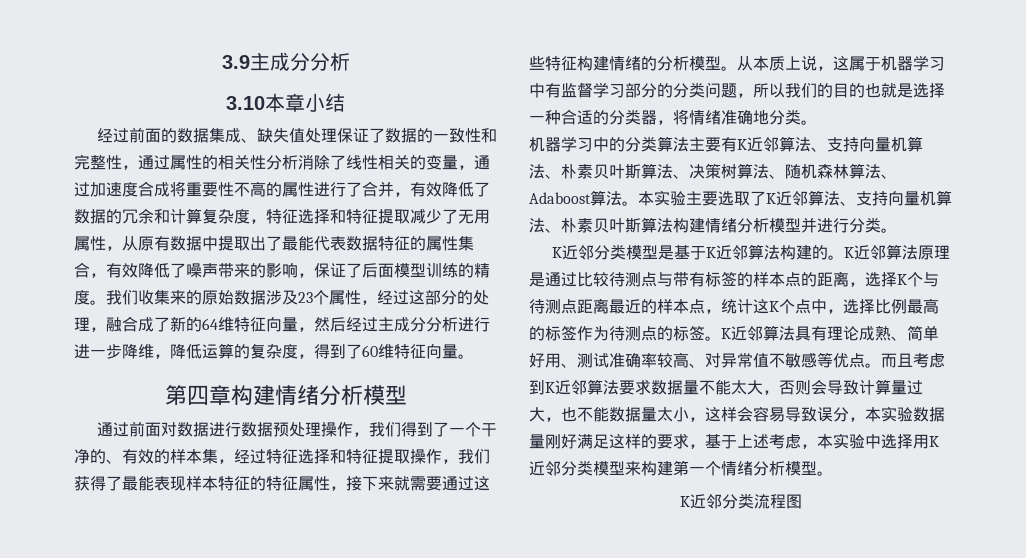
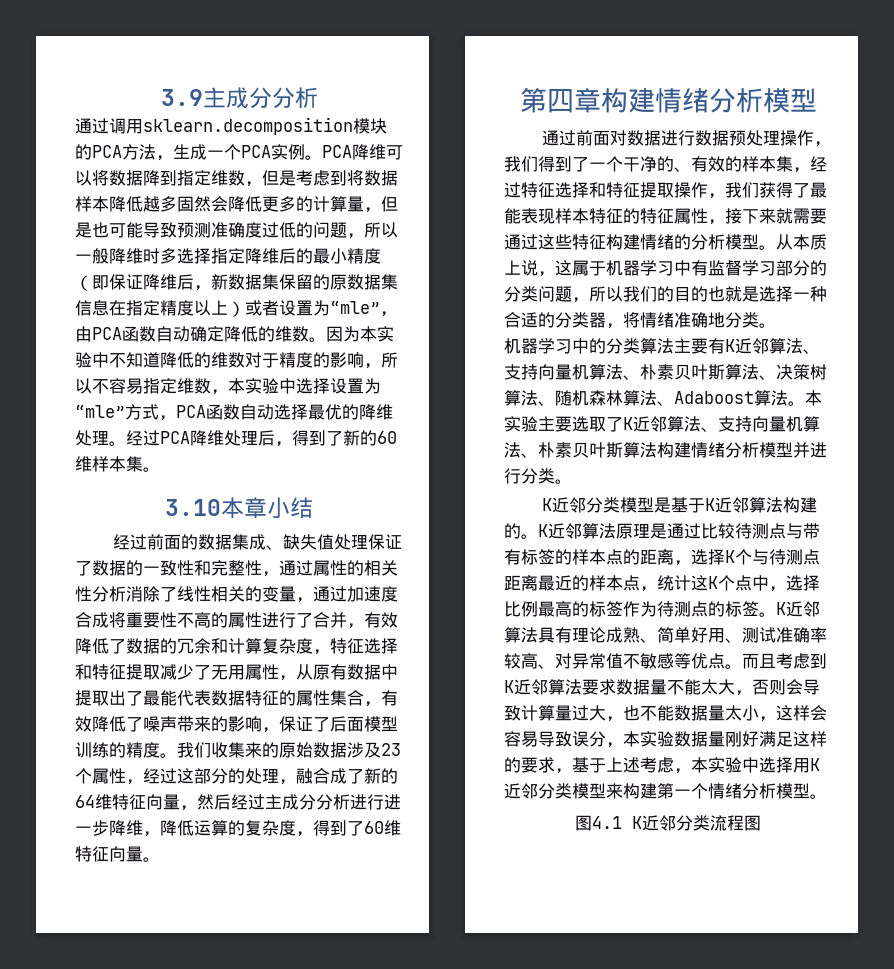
+ 通过调用sklearn.decomposition模块的PCA方法，生成一个PCA实例。PCA降维可以将数据降到指定维数，但是考虑到将数据样本降低越多固然会降低更多的计算量，但是也可能导致预测准确度过低的问题，所以一般降维时多选择指定降维后的最小精度（即保证降维后，新数据集保留的原数据集信息在指定精度以上）或者设置为“mle”，由PCA函数自动确定降低的维数。因为本实验中不知道降低的维数对于精度的影响，所以不容易指定维数，本实验中选择设置为“mle”方式，PCA函数自动选择最优的降维处理。经过PCA降维处理后，得到了新的60维样本集。
- K近邻分类流程图
+ 图4.1 K近邻分类流程图

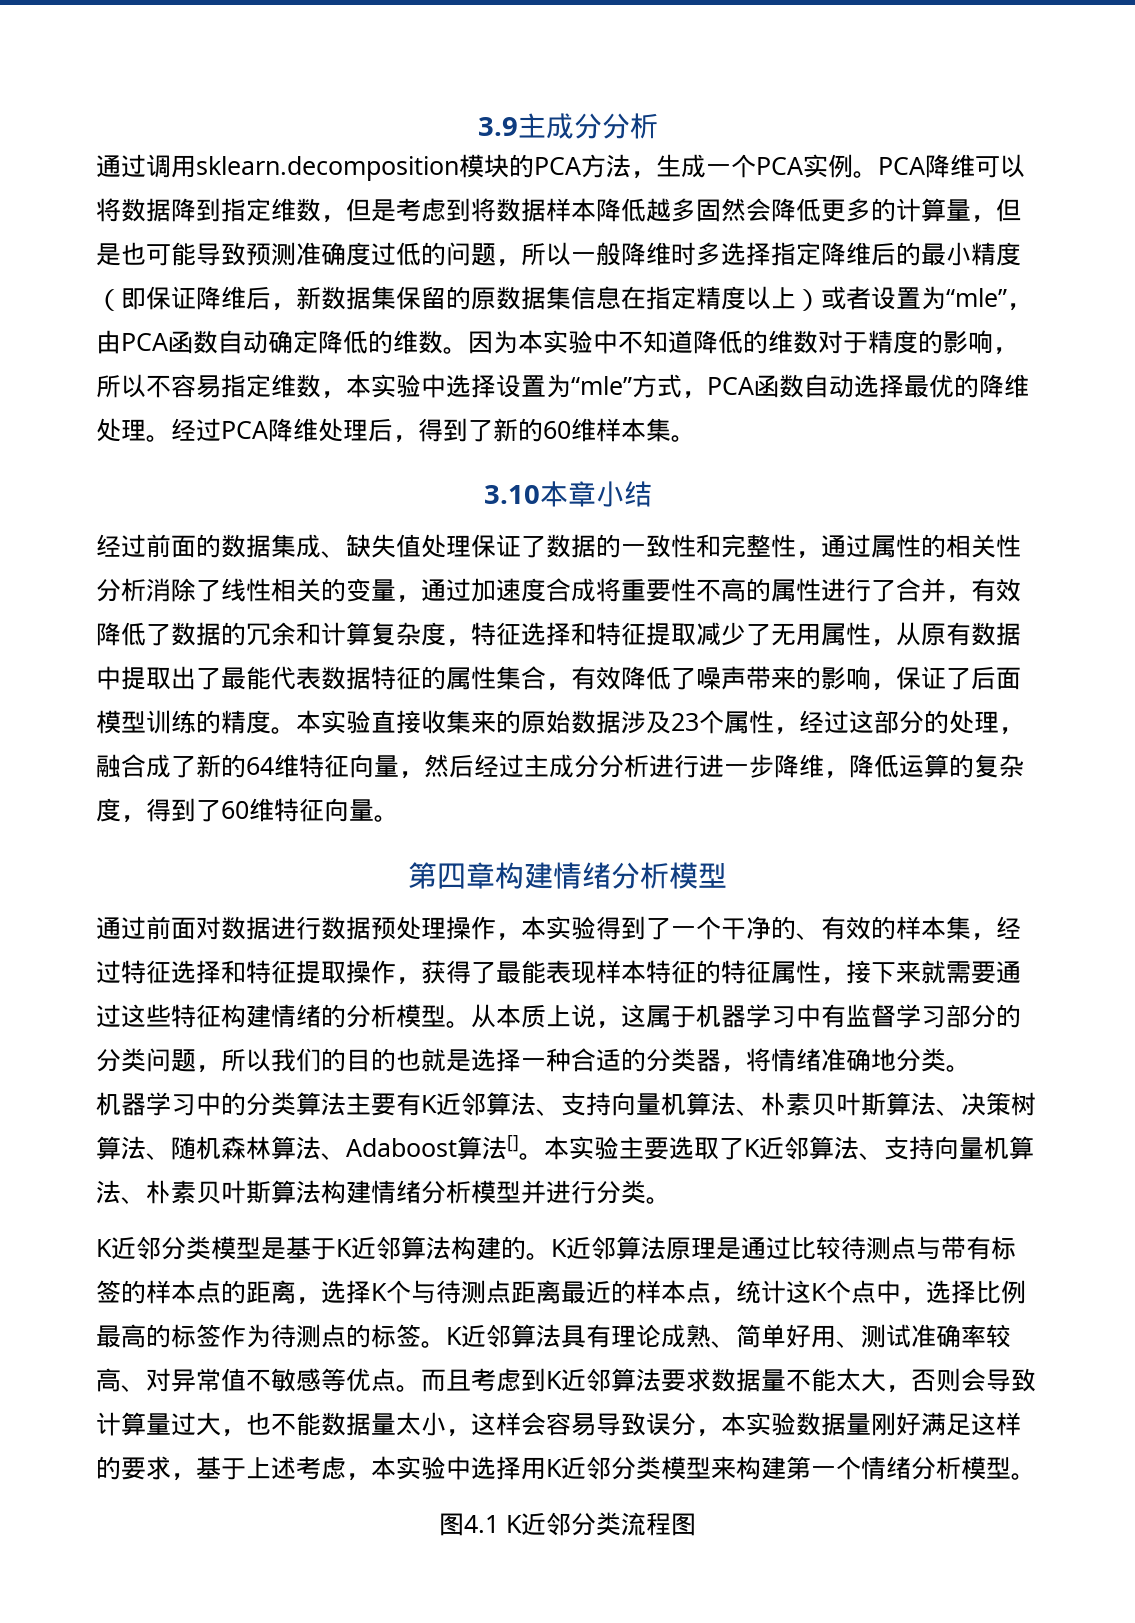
- 我们收集来的原始数据涉及23个属性，经过这部分的处理，融合成了新的64维特征向量，然后经过主成分分析进行进一步降维，降低运算的复杂度，得到了60维特征向量。
+ 本实验直接收集来的原始数据涉及23个属性，经过这部分的处理，融合成了新的64维特征向量，然后经过主成分分析进行进一步降维，降低运算的复杂度，得到了60维特征向量。
- 通过前面对数据进行数据预处理操作，我们得到了一个干净的、有效的样本集，经过特征选择和特征提取操作，我们获得了最能表现样本特征的特征属性，接下来就需要通过这些特征构建情绪的分析模型。
+ 通过前面对数据进行数据预处理操作，本实验得到了一个干净的、有效的样本集，经过特征选择和特征提取操作，获得了最能表现样本特征的特征属性，接下来就需要通过这些特征构建情绪的分析模型。
- 机器学习中的分类算法主要有K近邻算法、支持向量机算法、朴素贝叶斯算法、决策树算法、随机森林算法、Adaboost算法。
+ 机器学习中的分类算法主要有K近邻算法、支持向量机算法、朴素贝叶斯算法、决策树算法、随机森林算法、Adaboost算法[]。

